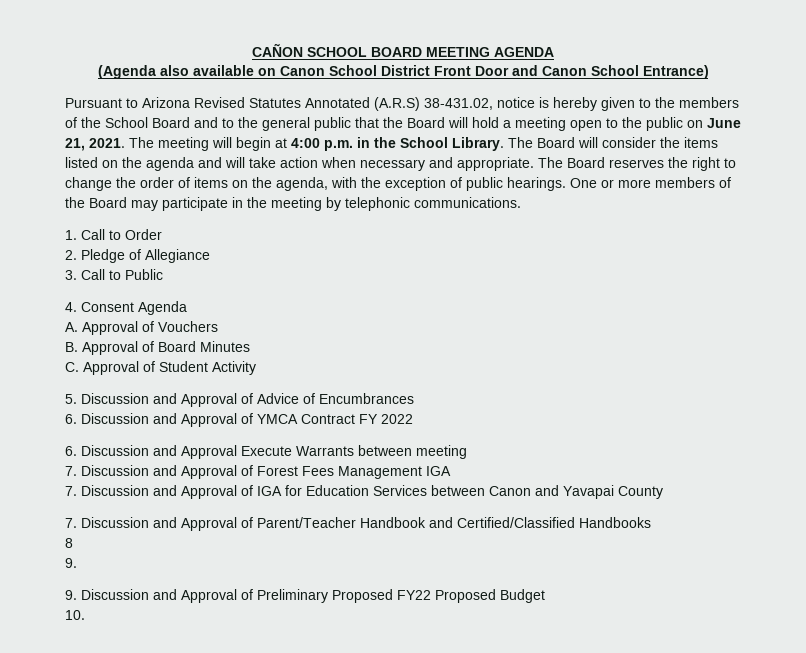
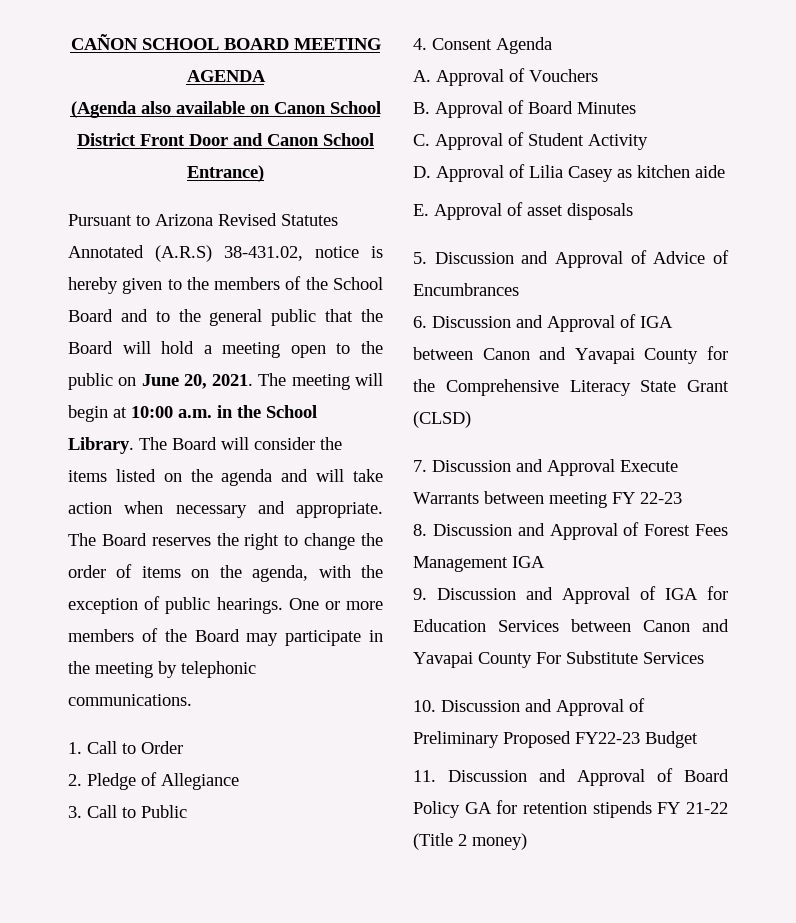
- Pursuant to Arizona Revised Statutes Annotated (A.R.S) 38-431.02, notice is hereby given to the members of the School Board and to the general public that the Board will hold a meeting open to the public on June 21, 2021.
+ Pursuant to Arizona Revised Statutes Annotated (A.R.S) 38-431.02, notice is hereby given to the members of the School Board and to the general public that the Board will hold a meeting open to the public on June 20, 2021.
- The meeting will begin at 4:00 p.m. in the School Library.
+ The meeting will begin at 10:00 a.m. in the School Library.
+ D. Approval of Lilia Casey as kitchen aide
+ E. Approval of asset disposals
- 6. Discussion and Approval of YMCA Contract FY 2022
- 6. Discussion and Approval Execute Warrants between meeting
- 7. Discussion and Approval of Forest Fees Management IGA
+ 6. Discussion and Approval of IGA between Canon and Yavapai County for the Comprehensive Literacy State Grant (CLSD)
+ 7. Discussion and Approval Execute Warrants between meeting FY 22-23
+ 8. Discussion and Approval of Forest Fees Management IGA
- 7. Discussion and Approval of IGA for Education Services between Canon and Yavapai County
- 7. Discussion and Approval of Parent/Teacher Handbook and Certified/Classified Handbooks
- 8
- 9.
- 9. Discussion and Approval of Preliminary Proposed FY22 Proposed Budget
+ 9. Discussion and Approval of IGA for Education Services between Canon and Yavapai County For Substitute Services
+ 10. Discussion and Approval of Preliminary Proposed FY22-23 Budget
- 10.
+ 11. Discussion and Approval of Board Policy GA for retention stipends FY 21-22 (Title 2 money)

